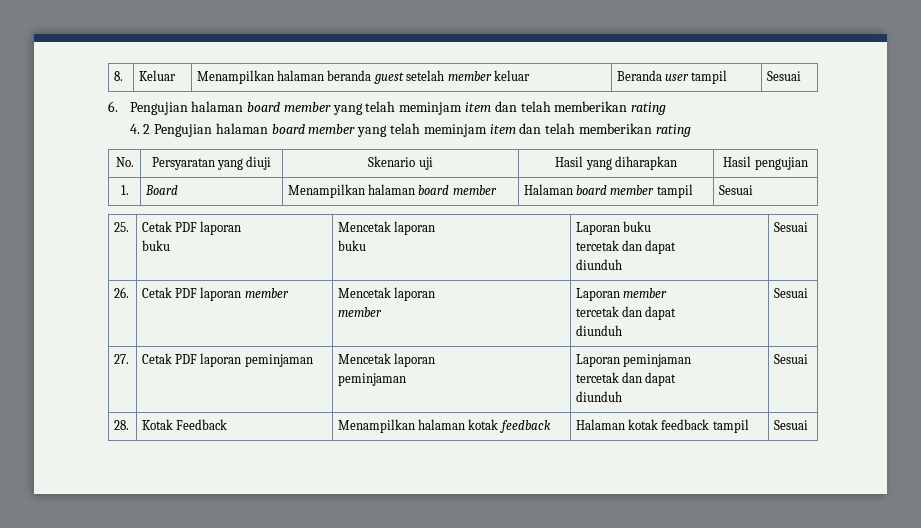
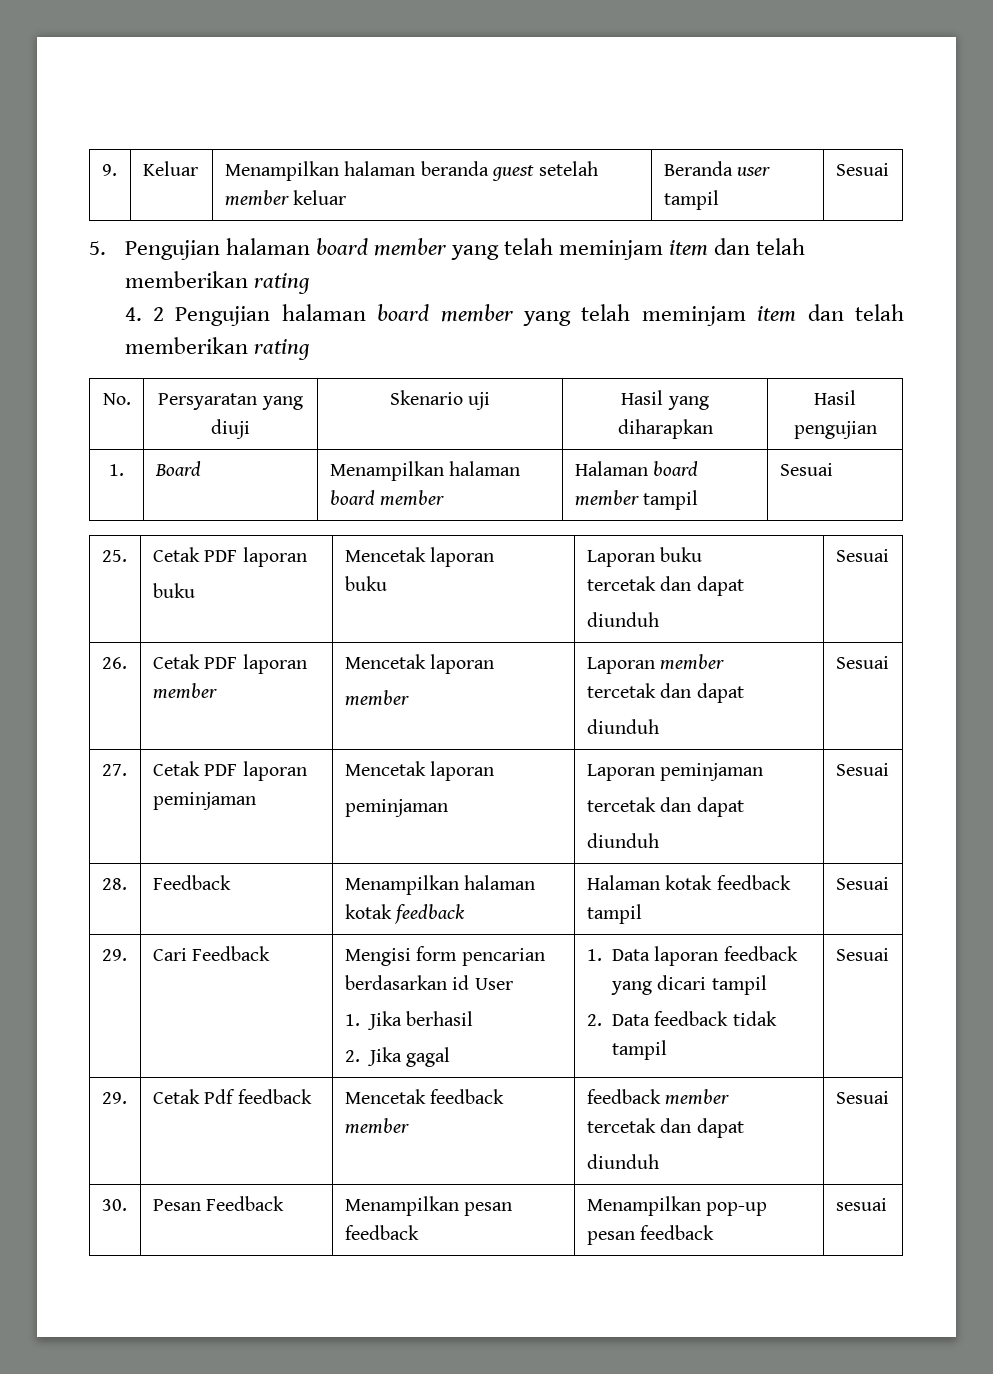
- 8. | Keluar | Menampilkan halaman beranda guest setelah member keluar | Beranda user tampil | Sesuai
+ 9. | Keluar | Menampilkan halaman beranda guest setelah member keluar | Beranda user tampil | Sesuai
- 6. Pengujian halaman board member yang telah meminjam item dan telah memberikan rating
+ 5. Pengujian halaman board member yang telah meminjam item dan telah memberikan rating
- 28. | Kotak Feedback | Menampilkan halaman kotak feedback | Halaman kotak feedback tampil | Sesuai
+ 28. | Feedback | Menampilkan halaman kotak feedback | Halaman kotak feedback tampil | Sesuai
+ 29. | Cari Feedback | Mengisi form pencarian berdasarkan id User
+ 1. Jika berhasil
+ 2. Jika gagal | 1. Data laporan feedback yang dicari tampil
+ 2. Data feedback tidak tampil | Sesuai
+ 29. | Cetak Pdf feedback | Mencetak feedback member | feedback member
+ tercetak dan dapat
+ diunduh | Sesuai
+ 30. | Pesan Feedback | Menampilkan pesan feedback | Menampilkan pop-up pesan feedback | sesuai

